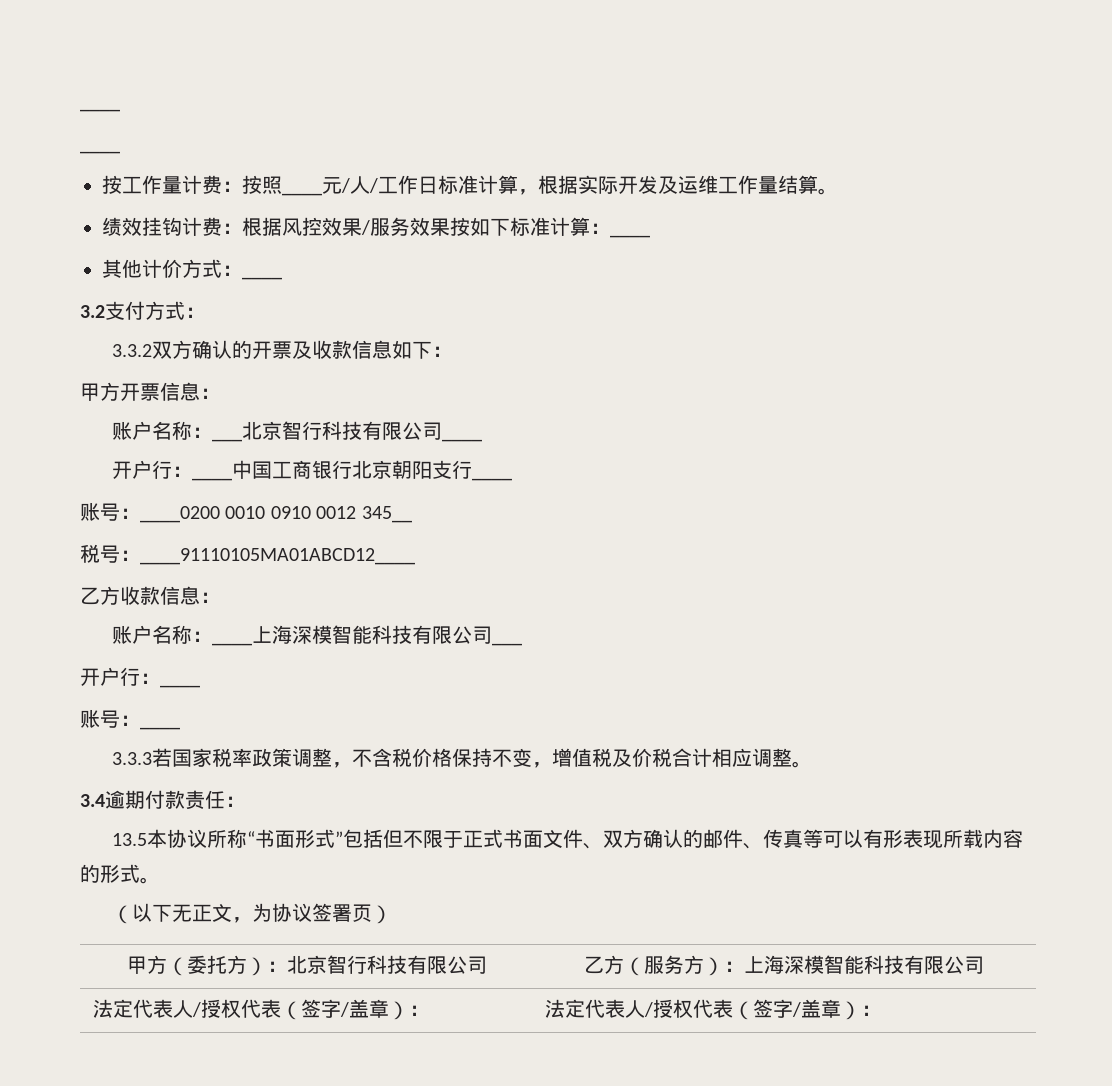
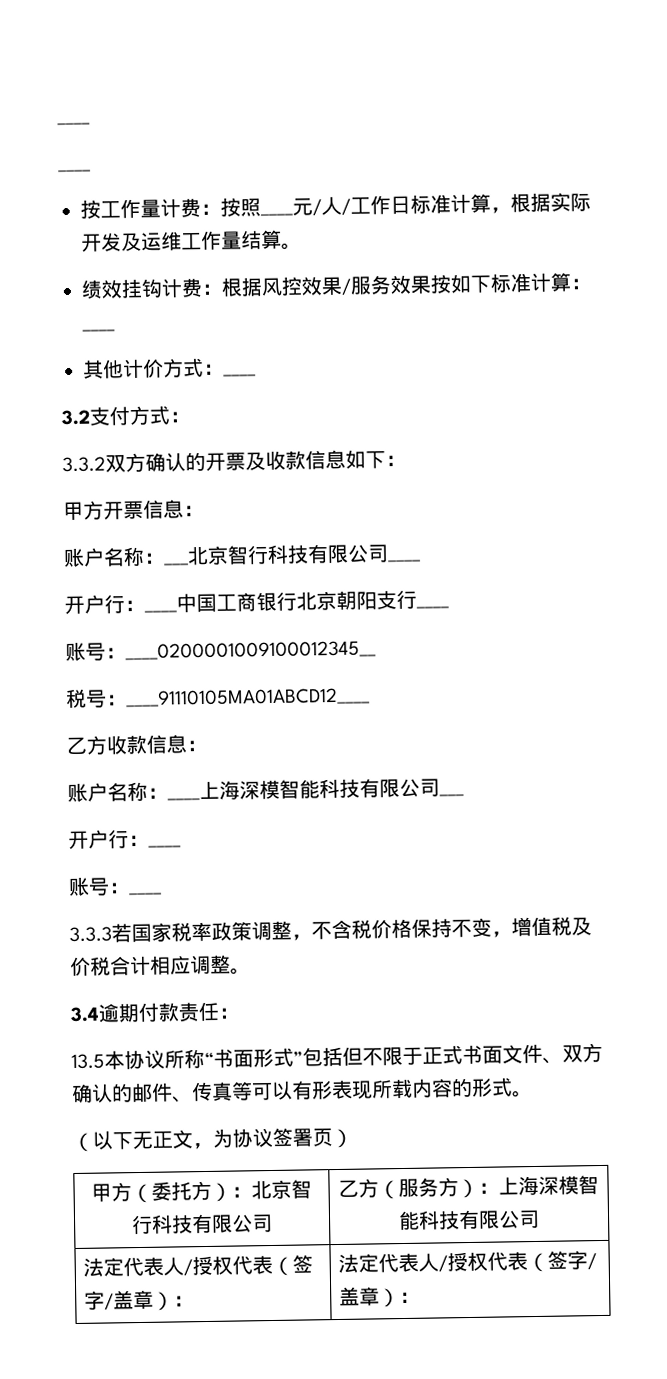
- 账号：____0200 0010 0910 0012 345__
+ 账号：____0200001009100012345__

